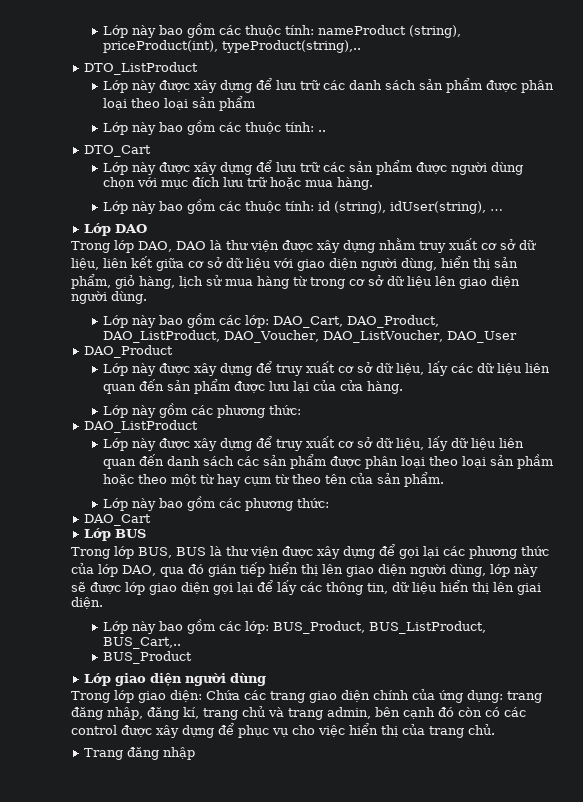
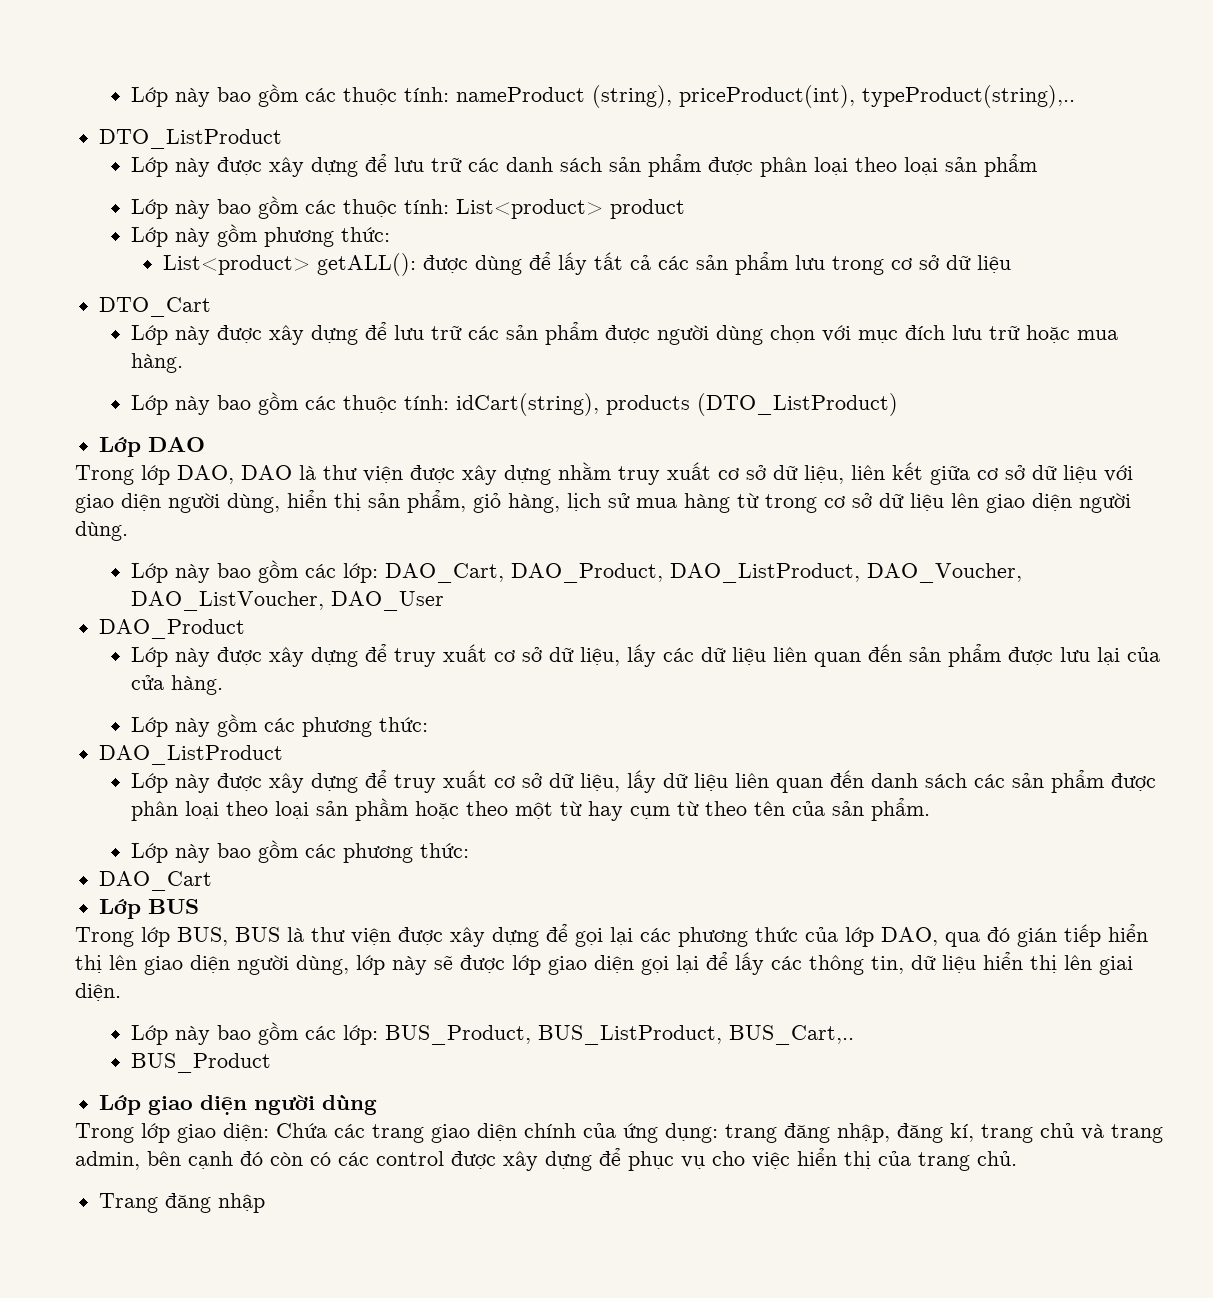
- Lớp này bao gồm các thuộc tính: ..
+ Lớp này bao gồm các thuộc tính: List<product> product
+ Lớp này gồm phương thức:
+ List<product> getALL(): được dùng để lấy tất cả các sản phẩm lưu trong cơ sở dữ liệu
- Lớp này bao gồm các thuộc tính: id (string), idUser(string), …
+ Lớp này bao gồm các thuộc tính: idCart(string), products (DTO_ListProduct)

